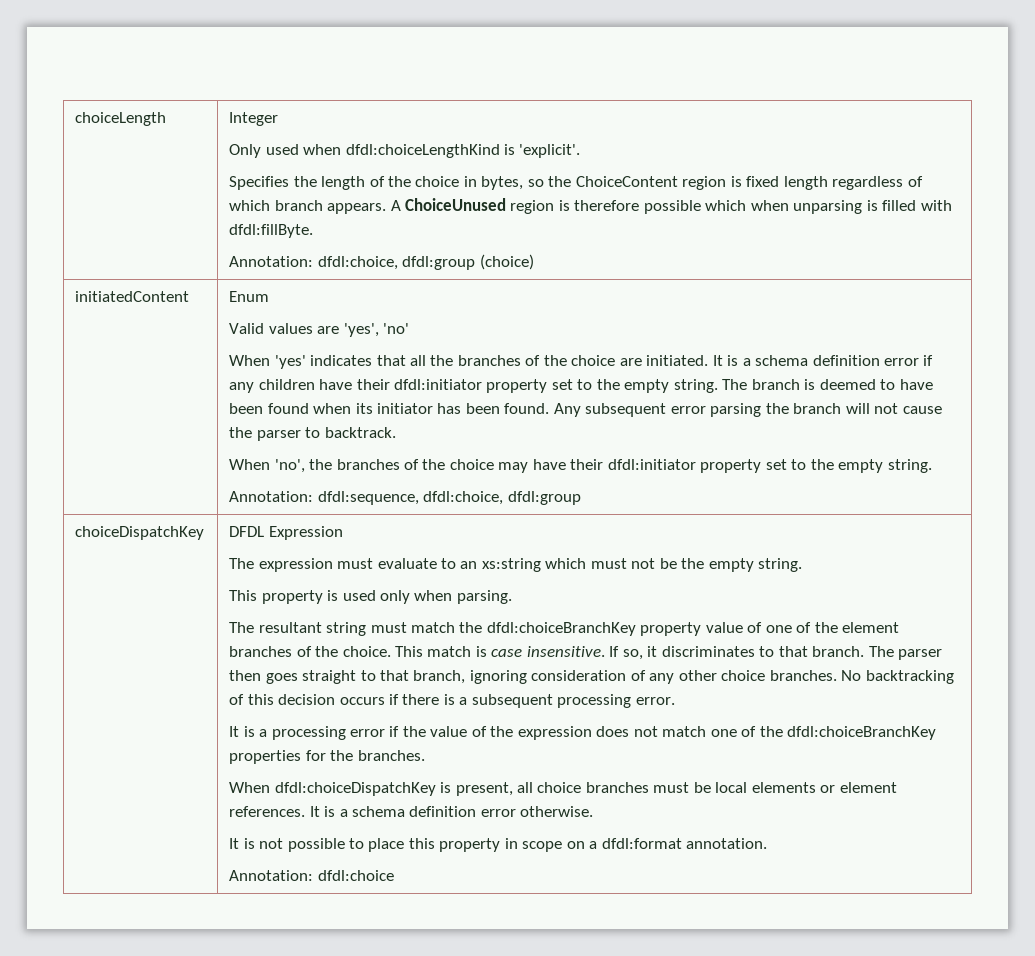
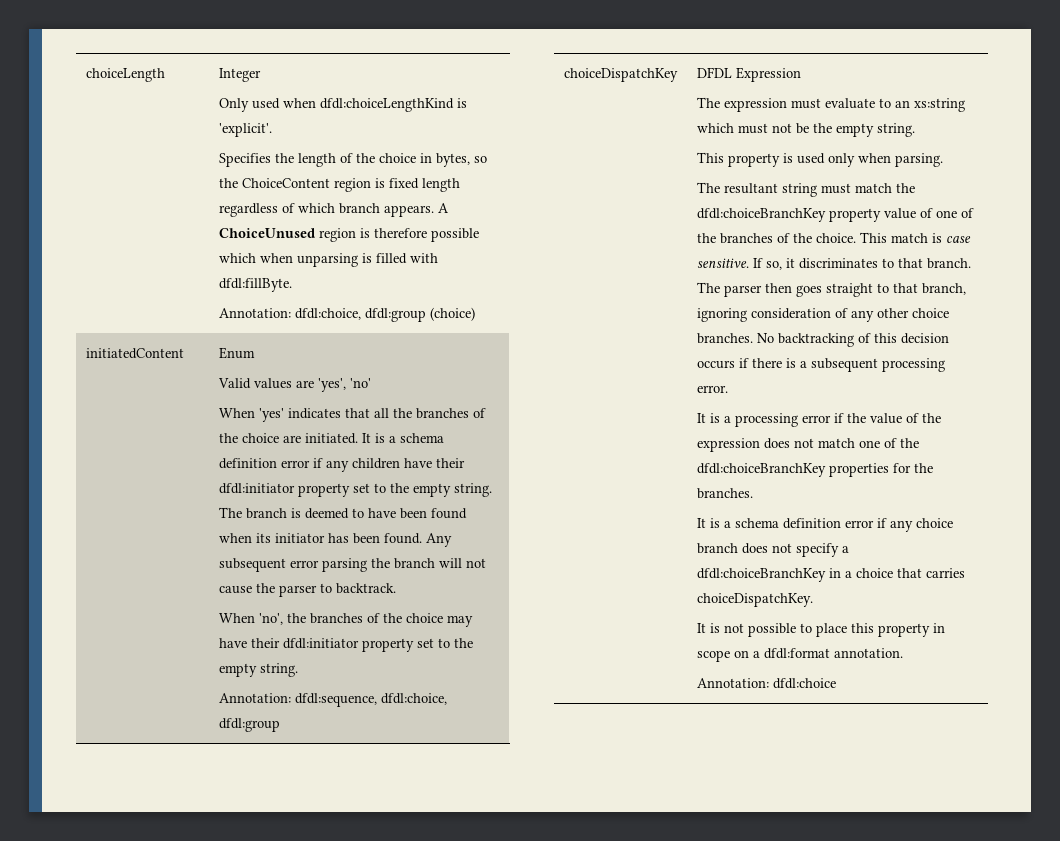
- The resultant string must match the dfdl:choiceBranchKey property value of one of the element branches of the choice.
+ The resultant string must match the dfdl:choiceBranchKey property value of one of the branches of the choice.
- This match is case insensitive.
+ This match is case sensitive.
- When dfdl:choiceDispatchKey is present, all choice branches must be local elements or element references. It is a schema definition error otherwise.
+ It is a schema definition error if any choice branch does not specify a dfdl:choiceBranchKey in a choice that carries choiceDispatchKey.

